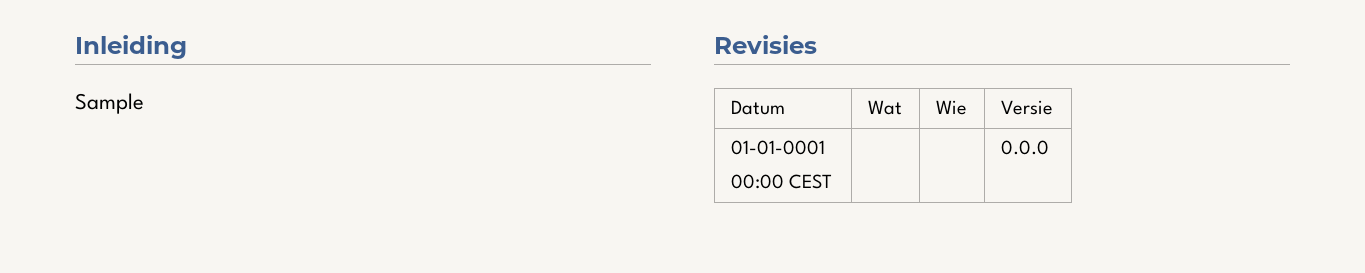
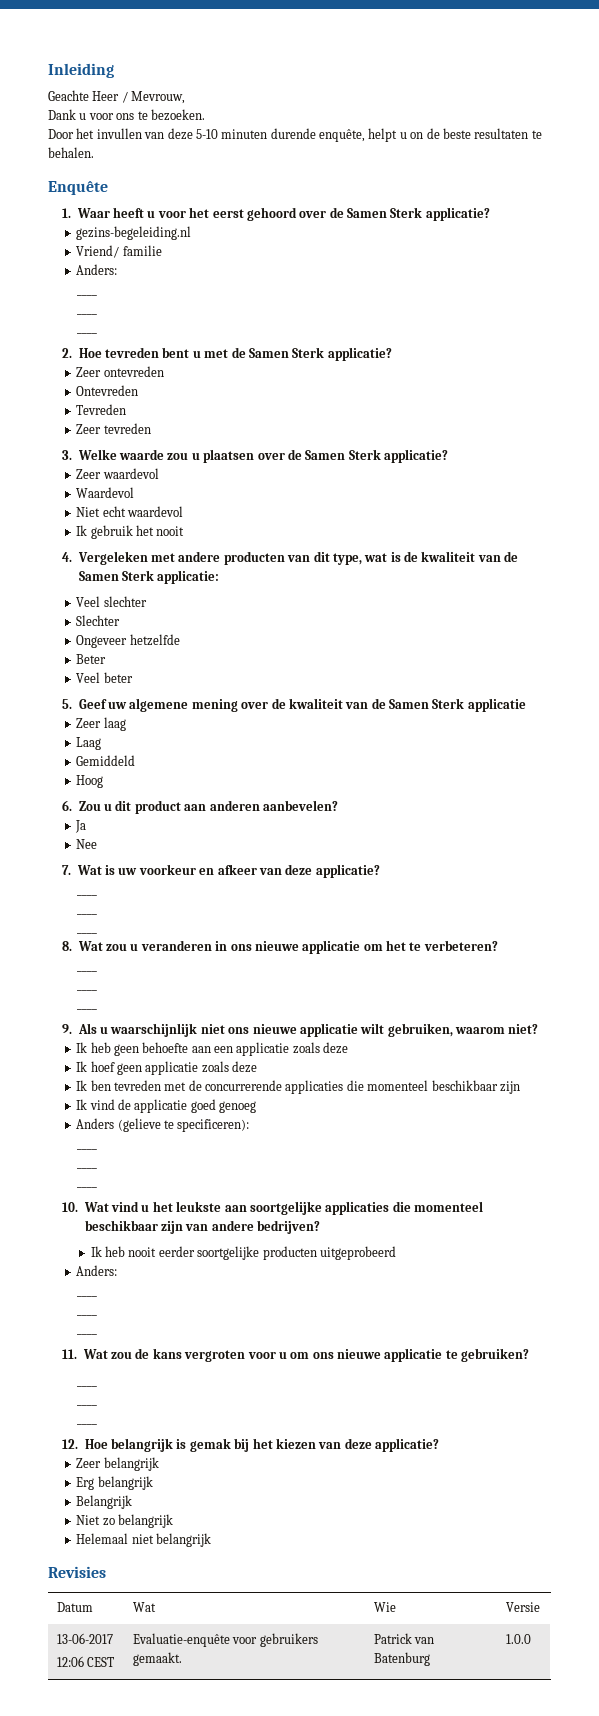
- Sample
+ Geachte Heer / Mevrouw,
+ Dank u voor ons te bezoeken.
+ Door het invullen van deze 5-10 minuten durende enquête, helpt u on de beste resultaten te behalen.
+ Enquête
+ 1. Waar heeft u voor het eerst gehoord over de Samen Sterk applicatie?
+ gezins-begeleiding.nl
+ Vriend/ familie
+ Anders:
+ ____
+ ____
+ ____
+ 2. Hoe tevreden bent u met de Samen Sterk applicatie?
+ Zeer ontevreden
+ Ontevreden
+ Tevreden
+ Zeer tevreden
+ 3. Welke waarde zou u plaatsen over de Samen Sterk applicatie?
+ Zeer waardevol
+ Waardevol
+ Niet echt waardevol
+ Ik gebruik het nooit
+ 4. Vergeleken met andere producten van dit type, wat is de kwaliteit van de Samen Sterk applicatie:
+ Veel slechter
+ Slechter
+ Ongeveer hetzelfde
+ Beter
+ Veel beter
+ 5. Geef uw algemene mening over de kwaliteit van de Samen Sterk applicatie
+ Zeer laag
+ Laag
+ Gemiddeld
+ Hoog
+ 6. Zou u dit product aan anderen aanbevelen?
+ Ja
+ Nee
+ 7. Wat is uw voorkeur en afkeer van deze applicatie?
+ ____
+ ____
+ ____
+ 8. Wat zou u veranderen in ons nieuwe applicatie om het te verbeteren?
+ ____
+ ____
+ ____
+ 9. Als u waarschijnlijk niet ons nieuwe applicatie wilt gebruiken, waarom niet?
+ Ik heb geen behoefte aan een applicatie zoals deze
+ Ik hoef geen applicatie zoals deze
+ Ik ben tevreden met de concurrerende applicaties die momenteel beschikbaar zijn
+ Ik vind de applicatie goed genoeg
+ Anders (gelieve te specificeren):
+ ____
+ ____
+ ____
+ 10. Wat vind u het leukste aan soortgelijke applicaties die momenteel beschikbaar zijn van andere bedrijven?
+ Ik heb nooit eerder soortgelijke producten uitgeprobeerd
+ Anders:
+ ____
+ ____
+ ____
+ 11. Wat zou de kans vergroten voor u om ons nieuwe applicatie te gebruiken?
+ ____
+ ____
+ ____
+ 12. Hoe belangrijk is gemak bij het kiezen van deze applicatie?
+ Zeer belangrijk
+ Erg belangrijk
+ Belangrijk
+ Niet zo belangrijk
+ Helemaal niet belangrijk
- 01-01-0001
- 00:00 CEST | | | 0.0.0
+ 13-06-2017
+ 12:06 CEST | Evaluatie-enquête voor gebruikers gemaakt. | Patrick van Batenburg | 1.0.0

